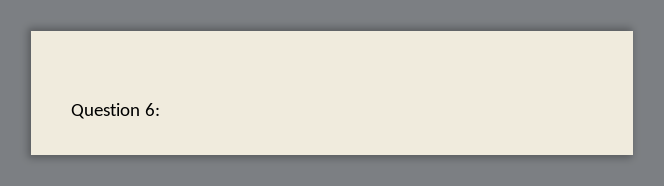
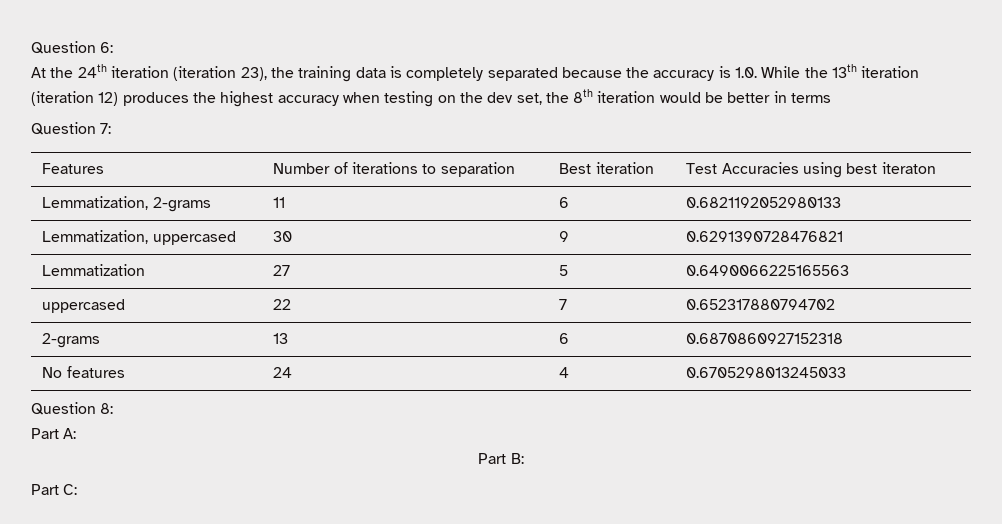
+ At the 24th iteration (iteration 23), the training data is completely separated because the accuracy is 1.0. While the 13th iteration (iteration 12) produces the highest accuracy when testing on the dev set, the 8th iteration would be better in terms
+ Question 7:
+ Features | Number of iterations to separation | Best iteration | Test Accuracies using best iteraton
+ Lemmatization, 2-grams | 11 | 6 | 0.6821192052980133
+ Lemmatization, uppercased | 30 | 9 | 0.6291390728476821
+ Lemmatization | 27 | 5 | 0.6490066225165563
+ uppercased | 22 | 7 | 0.652317880794702
+ 2-grams | 13 | 6 | 0.6870860927152318
+ No features | 24 | 4 | 0.6705298013245033
+ Question 8:
+ Part A:
+ Part B:
+ Part C:

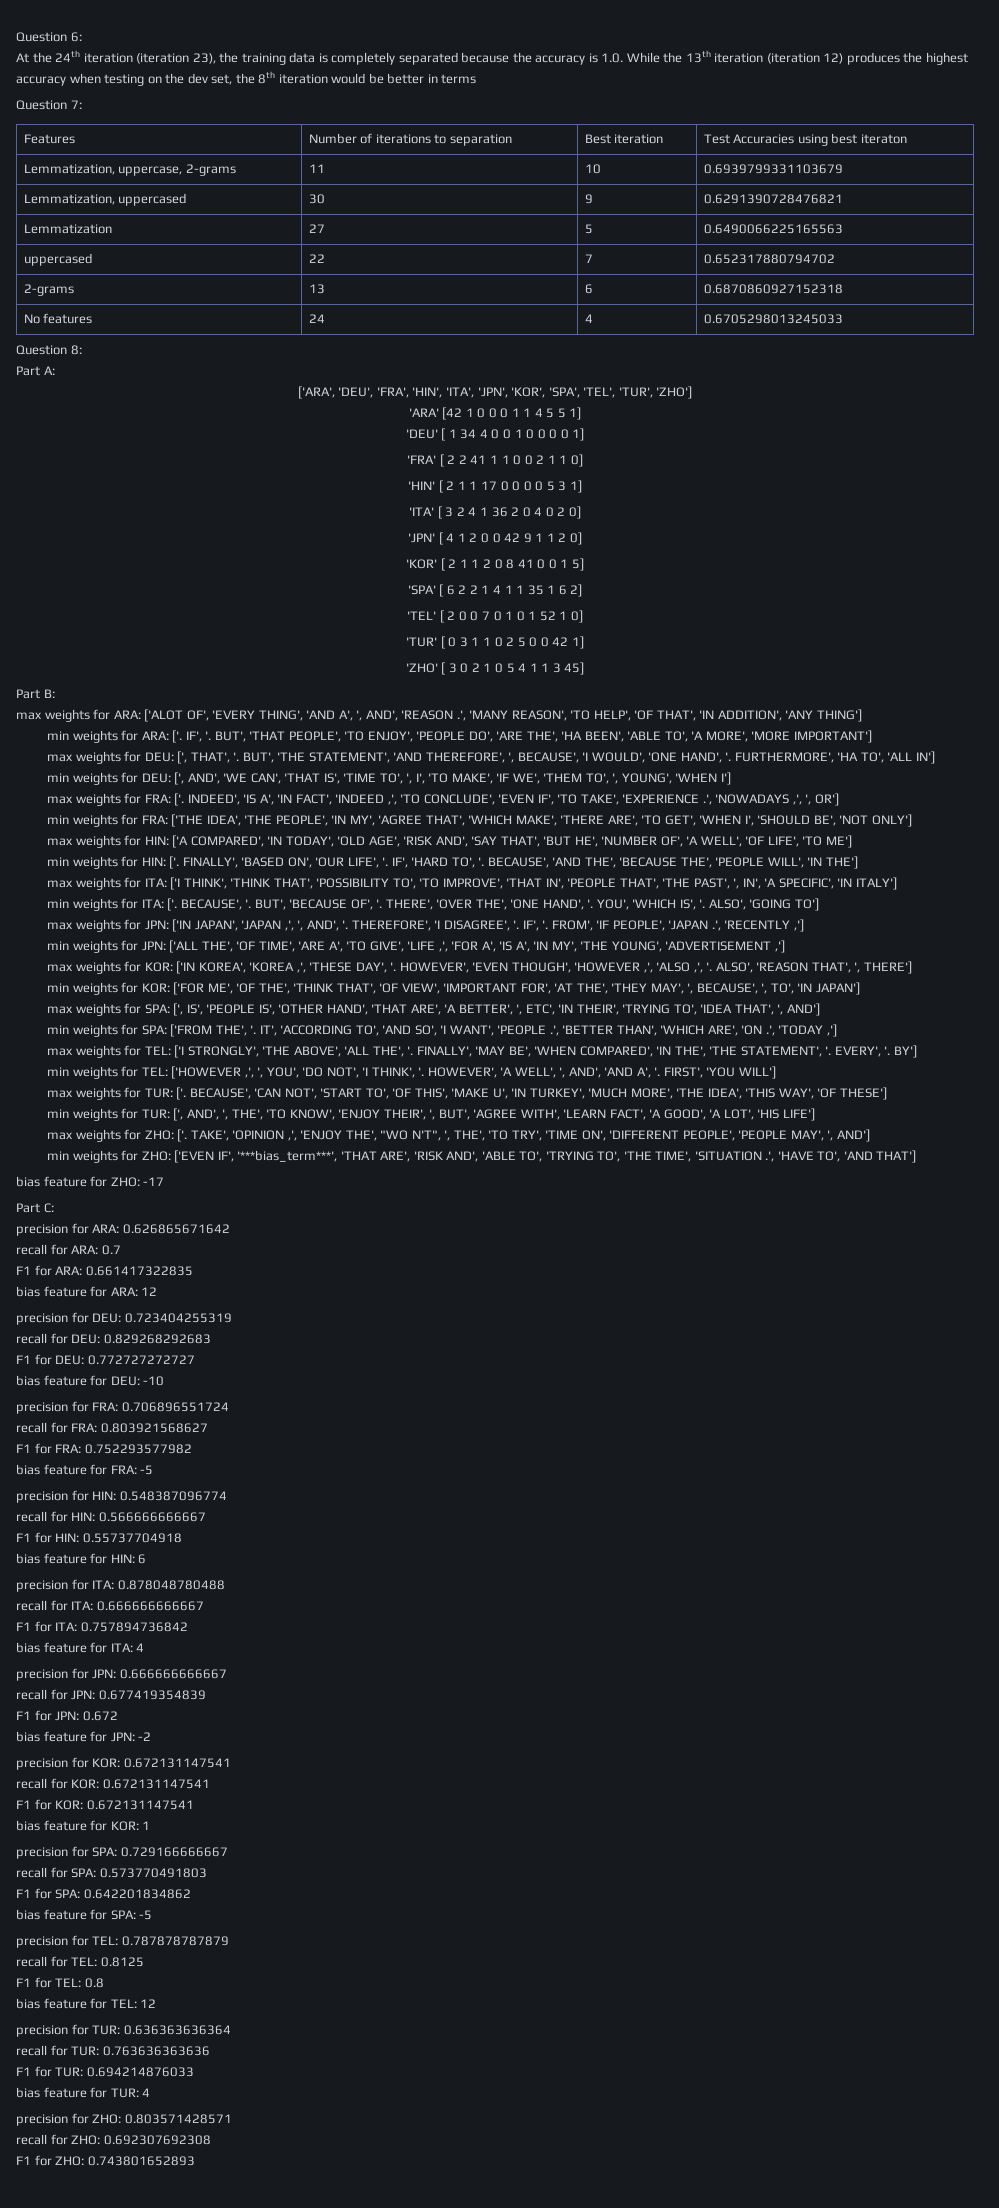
- Lemmatization, 2-grams | 11 | 6 | 0.6821192052980133
+ Lemmatization, uppercase, 2-grams | 11 | 10 | 0.6939799331103679
+ ['ARA', 'DEU', 'FRA', 'HIN', 'ITA', 'JPN', 'KOR', 'SPA', 'TEL', 'TUR', 'ZHO']
+ 'ARA' [42 1 0 0 0 1 1 4 5 5 1]
+ 'DEU' [ 1 34 4 0 0 1 0 0 0 0 1]
+ 'FRA' [ 2 2 41 1 1 0 0 2 1 1 0]
+ 'HIN' [ 2 1 1 17 0 0 0 0 5 3 1]
+ 'ITA' [ 3 2 4 1 36 2 0 4 0 2 0]
+ 'JPN' [ 4 1 2 0 0 42 9 1 1 2 0]
+ 'KOR' [ 2 1 1 2 0 8 41 0 0 1 5]
+ 'SPA' [ 6 2 2 1 4 1 1 35 1 6 2]
+ 'TEL' [ 2 0 0 7 0 1 0 1 52 1 0]
+ 'TUR' [ 0 3 1 1 0 2 5 0 0 42 1]
+ 'ZHO' [ 3 0 2 1 0 5 4 1 1 3 45]
  Part B:
+ max weights for ARA: ['ALOT OF', 'EVERY THING', 'AND A', ', AND', 'REASON .', 'MANY REASON', 'TO HELP', 'OF THAT', 'IN ADDITION', 'ANY THING']
+ min weights for ARA: ['. IF', '. BUT', 'THAT PEOPLE', 'TO ENJOY', 'PEOPLE DO', 'ARE THE', 'HA BEEN', 'ABLE TO', 'A MORE', 'MORE IMPORTANT']
+ max weights for DEU: [', THAT', '. BUT', 'THE STATEMENT', 'AND THEREFORE', ', BECAUSE', 'I WOULD', 'ONE HAND', '. FURTHERMORE', 'HA TO', 'ALL IN']
+ min weights for DEU: [', AND', 'WE CAN', 'THAT IS', 'TIME TO', ', I', 'TO MAKE', 'IF WE', 'THEM TO', ', YOUNG', 'WHEN I']
+ max weights for FRA: ['. INDEED', 'IS A', 'IN FACT', 'INDEED ,', 'TO CONCLUDE', 'EVEN IF', 'TO TAKE', 'EXPERIENCE .', 'NOWADAYS ,', ', OR']
+ min weights for FRA: ['THE IDEA', 'THE PEOPLE', 'IN MY', 'AGREE THAT', 'WHICH MAKE', 'THERE ARE', 'TO GET', 'WHEN I', 'SHOULD BE', 'NOT ONLY']
+ max weights for HIN: ['A COMPARED', 'IN TODAY', 'OLD AGE', 'RISK AND', 'SAY THAT', 'BUT HE', 'NUMBER OF', 'A WELL', 'OF LIFE', 'TO ME']
+ min weights for HIN: ['. FINALLY', 'BASED ON', 'OUR LIFE', '. IF', 'HARD TO', '. BECAUSE', 'AND THE', 'BECAUSE THE', 'PEOPLE WILL', 'IN THE']
+ max weights for ITA: ['I THINK', 'THINK THAT', 'POSSIBILITY TO', 'TO IMPROVE', 'THAT IN', 'PEOPLE THAT', 'THE PAST', ', IN', 'A SPECIFIC', 'IN ITALY']
+ min weights for ITA: ['. BECAUSE', '. BUT', 'BECAUSE OF', '. THERE', 'OVER THE', 'ONE HAND', '. YOU', 'WHICH IS', '. ALSO', 'GOING TO']
+ max weights for JPN: ['IN JAPAN', 'JAPAN ,', ', AND', '. THEREFORE', 'I DISAGREE', '. IF', '. FROM', 'IF PEOPLE', 'JAPAN .', 'RECENTLY ,']
+ min weights for JPN: ['ALL THE', 'OF TIME', 'ARE A', 'TO GIVE', 'LIFE ,', 'FOR A', 'IS A', 'IN MY', 'THE YOUNG', 'ADVERTISEMENT ,']
+ max weights for KOR: ['IN KOREA', 'KOREA ,', 'THESE DAY', '. HOWEVER', 'EVEN THOUGH', 'HOWEVER ,', 'ALSO ,', '. ALSO', 'REASON THAT', ', THERE']
+ min weights for KOR: ['FOR ME', 'OF THE', 'THINK THAT', 'OF VIEW', 'IMPORTANT FOR', 'AT THE', 'THEY MAY', ', BECAUSE', ', TO', 'IN JAPAN']
+ max weights for SPA: [', IS', 'PEOPLE IS', 'OTHER HAND', 'THAT ARE', 'A BETTER', ', ETC', 'IN THEIR', 'TRYING TO', 'IDEA THAT', ', AND']
+ min weights for SPA: ['FROM THE', '. IT', 'ACCORDING TO', 'AND SO', 'I WANT', 'PEOPLE .', 'BETTER THAN', 'WHICH ARE', 'ON .', 'TODAY ,']
+ max weights for TEL: ['I STRONGLY', 'THE ABOVE', 'ALL THE', '. FINALLY', 'MAY BE', 'WHEN COMPARED', 'IN THE', 'THE STATEMENT', '. EVERY', '. BY']
+ min weights for TEL: ['HOWEVER ,', ', YOU', 'DO NOT', 'I THINK', '. HOWEVER', 'A WELL', ', AND', 'AND A', '. FIRST', 'YOU WILL']
+ max weights for TUR: ['. BECAUSE', 'CAN NOT', 'START TO', 'OF THIS', 'MAKE U', 'IN TURKEY', 'MUCH MORE', 'THE IDEA', 'THIS WAY', 'OF THESE']
+ min weights for TUR: [', AND', ', THE', 'TO KNOW', 'ENJOY THEIR', ', BUT', 'AGREE WITH', 'LEARN FACT', 'A GOOD', 'A LOT', 'HIS LIFE']
+ max weights for ZHO: ['. TAKE', 'OPINION ,', 'ENJOY THE', "WO N'T", ', THE', 'TO TRY', 'TIME ON', 'DIFFERENT PEOPLE', 'PEOPLE MAY', ', AND']
+ min weights for ZHO: ['EVEN IF', '***bias_term***', 'THAT ARE', 'RISK AND', 'ABLE TO', 'TRYING TO', 'THE TIME', 'SITUATION .', 'HAVE TO', 'AND THAT']
+ bias feature for ZHO: -17
  Part C:
+ precision for ARA: 0.626865671642
+ recall for ARA: 0.7
+ F1 for ARA: 0.661417322835
+ bias feature for ARA: 12
+ precision for DEU: 0.723404255319
+ recall for DEU: 0.829268292683
+ F1 for DEU: 0.772727272727
+ bias feature for DEU: -10
+ precision for FRA: 0.706896551724
+ recall for FRA: 0.803921568627
+ F1 for FRA: 0.752293577982
+ bias feature for FRA: -5
+ precision for HIN: 0.548387096774
+ recall for HIN: 0.566666666667
+ F1 for HIN: 0.55737704918
+ bias feature for HIN: 6
+ precision for ITA: 0.878048780488
+ recall for ITA: 0.666666666667
+ F1 for ITA: 0.757894736842
+ bias feature for ITA: 4
+ precision for JPN: 0.666666666667
+ recall for JPN: 0.677419354839
+ F1 for JPN: 0.672
+ bias feature for JPN: -2
+ precision for KOR: 0.672131147541
+ recall for KOR: 0.672131147541
+ F1 for KOR: 0.672131147541
+ bias feature for KOR: 1
+ precision for SPA: 0.729166666667
+ recall for SPA: 0.573770491803
+ F1 for SPA: 0.642201834862
+ bias feature for SPA: -5
+ precision for TEL: 0.787878787879
+ recall for TEL: 0.8125
+ F1 for TEL: 0.8
+ bias feature for TEL: 12
+ precision for TUR: 0.636363636364
+ recall for TUR: 0.763636363636
+ F1 for TUR: 0.694214876033
+ bias feature for TUR: 4
+ precision for ZHO: 0.803571428571
+ recall for ZHO: 0.692307692308
+ F1 for ZHO: 0.743801652893

